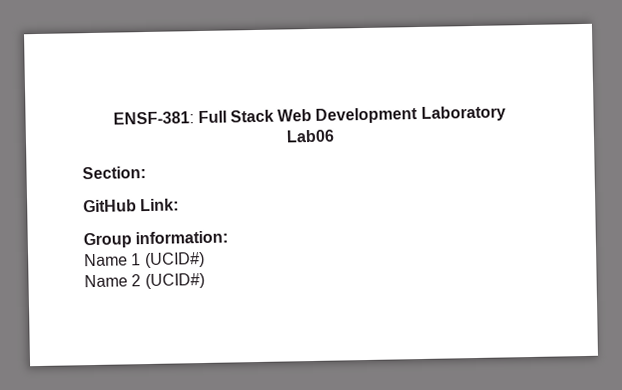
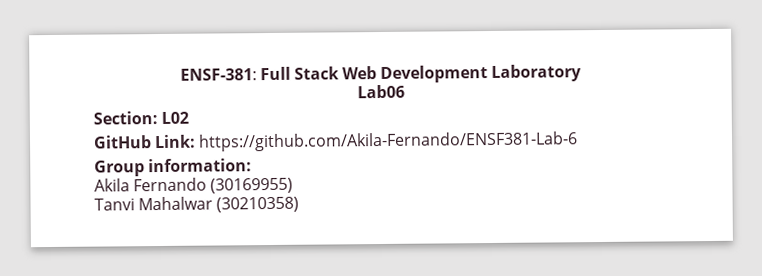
- Section:
+ Section: L02
- GitHub Link:
+ GitHub Link: https://github.com/Akila-Fernando/ENSF381-Lab-6
- Name 1 (UCID#)
- Name 2 (UCID#)
+ Akila Fernando (30169955)
+ Tanvi Mahalwar (30210358)

